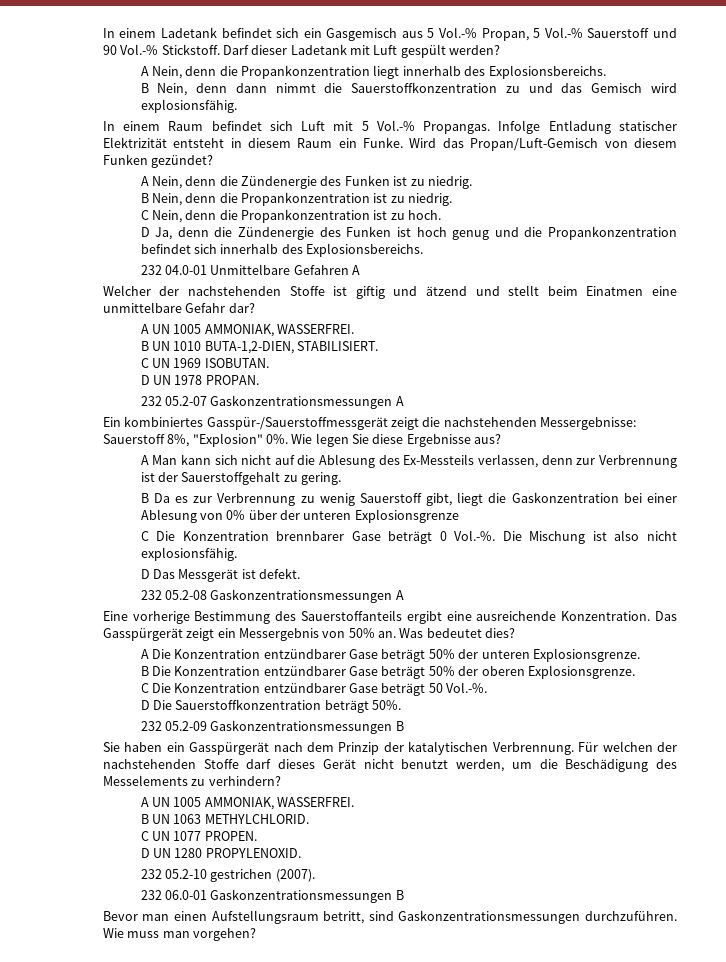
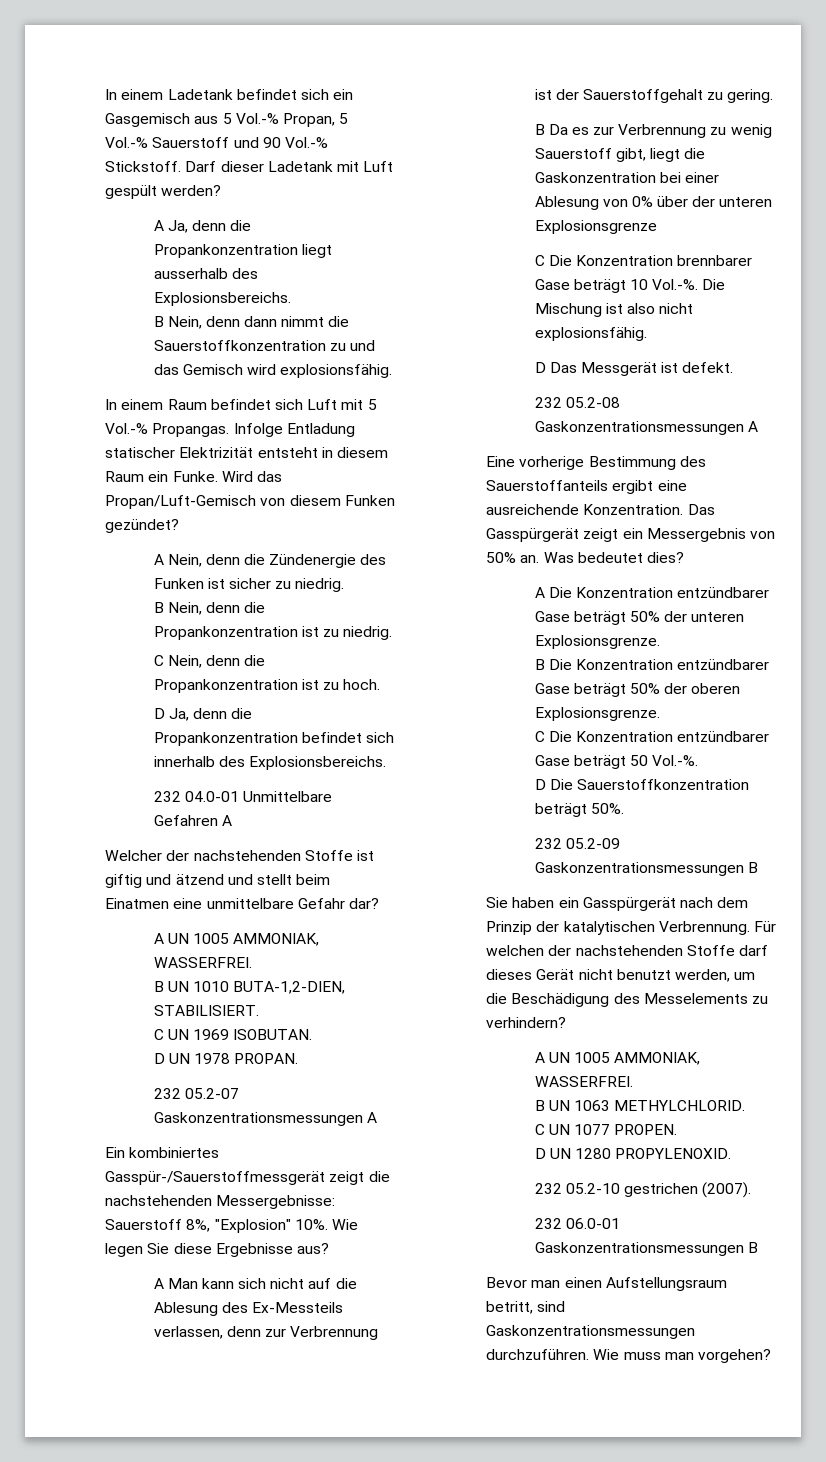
- A Nein, denn die Propankonzentration liegt innerhalb des Explosionsbereichs.
+ A Ja, denn die Propankonzentration liegt ausserhalb des Explosionsbereichs.
- A Nein, denn die Zündenergie des Funken ist zu niedrig.
+ A Nein, denn die Zündenergie des Funken ist sicher zu niedrig.
- D Ja, denn die Zündenergie des Funken ist hoch genug und die Propankonzentration befindet sich innerhalb des Explosionsbereichs.
+ D Ja, denn die Propankonzentration befindet sich innerhalb des Explosionsbereichs.
- Ein kombiniertes Gasspür-/Sauerstoffmessgerät zeigt die nachstehenden Messergebnisse: Sauerstoff 8%, "Explosion" 0%.
+ Ein kombiniertes Gasspür-/Sauerstoffmessgerät zeigt die nachstehenden Messergebnisse: Sauerstoff 8%, "Explosion" 10%.
- C Die Konzentration brennbarer Gase beträgt 0 Vol.-%. Die Mischung ist also nicht explosionsfähig.
+ C Die Konzentration brennbarer Gase beträgt 10 Vol.-%. Die Mischung ist also nicht explosionsfähig.

